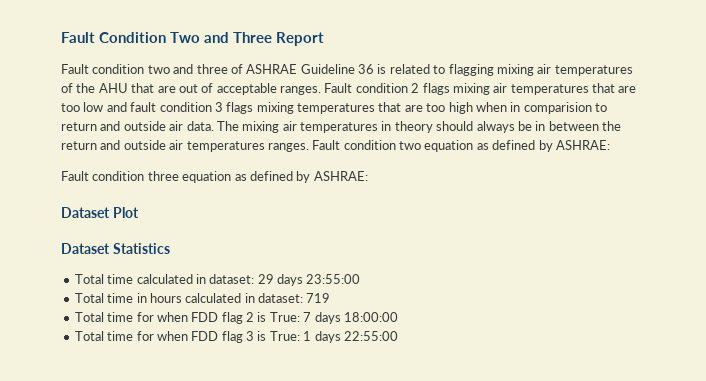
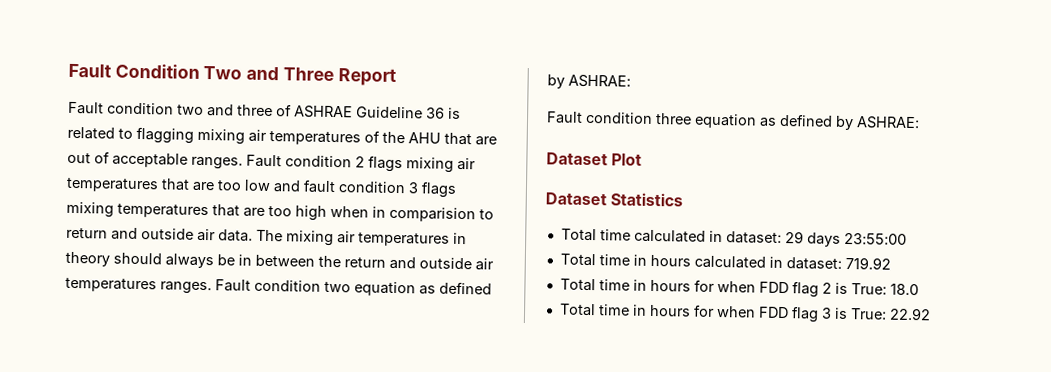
- Total time in hours calculated in dataset: 719
- Total time for when FDD flag 2 is True: 7 days 18:00:00
- Total time for when FDD flag 3 is True: 1 days 22:55:00
+ Total time in hours calculated in dataset: 719.92
+ Total time in hours for when FDD flag 2 is True: 18.0
+ Total time in hours for when FDD flag 3 is True: 22.92

